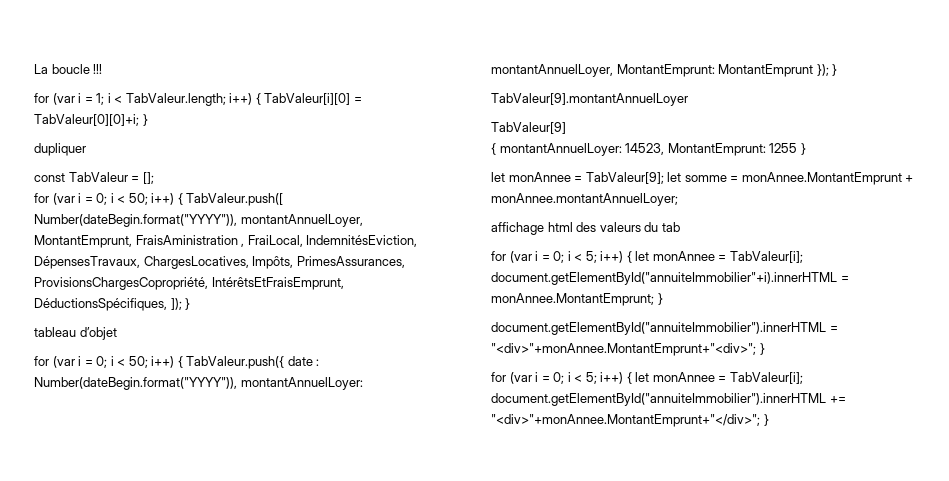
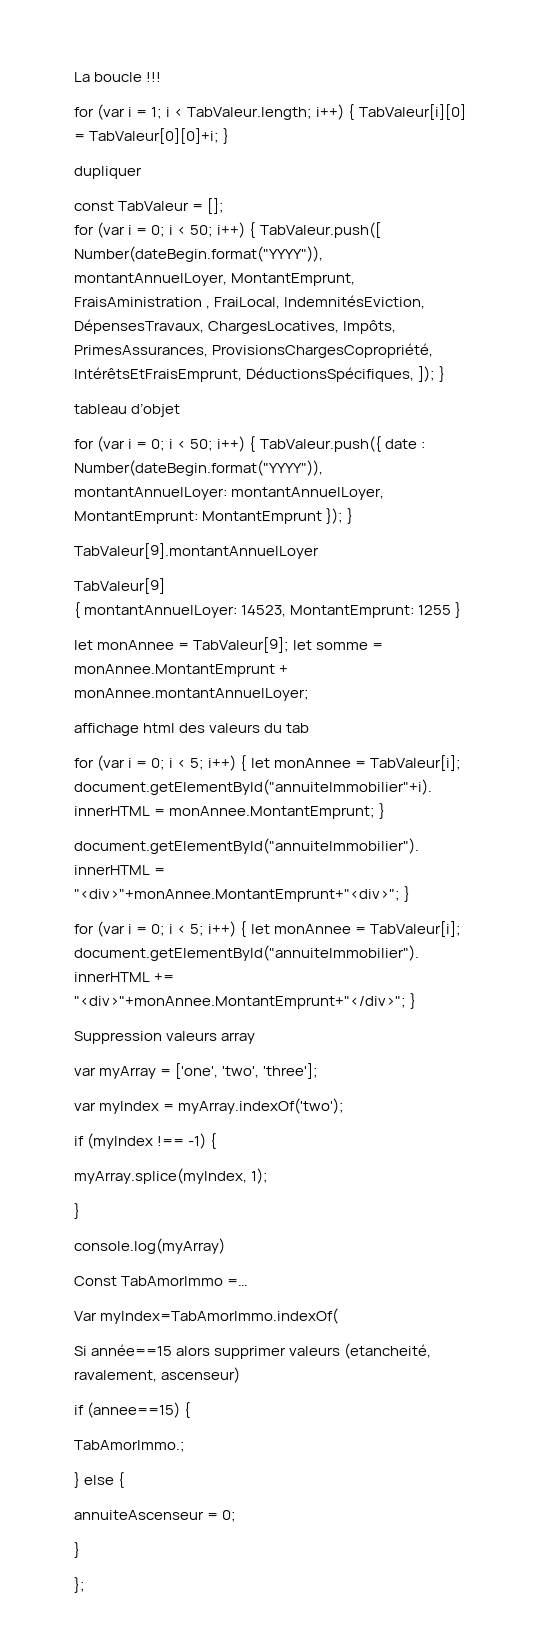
+ Suppression valeurs array
+ var myArray = ['one', 'two', 'three'];
+ var myIndex = myArray.indexOf('two');
+ if (myIndex !== -1) {
+ myArray.splice(myIndex, 1);
+ }
+ console.log(myArray)
+ Const TabAmorImmo =…
+ Var myIndex=TabAmorImmo.indexOf(
+ Si année==15 alors supprimer valeurs (etancheité, ravalement, ascenseur)
+ if (annee==15) {
+ TabAmorImmo.;
+ } else {
+ annuiteAscenseur = 0;
+ }
+ };

